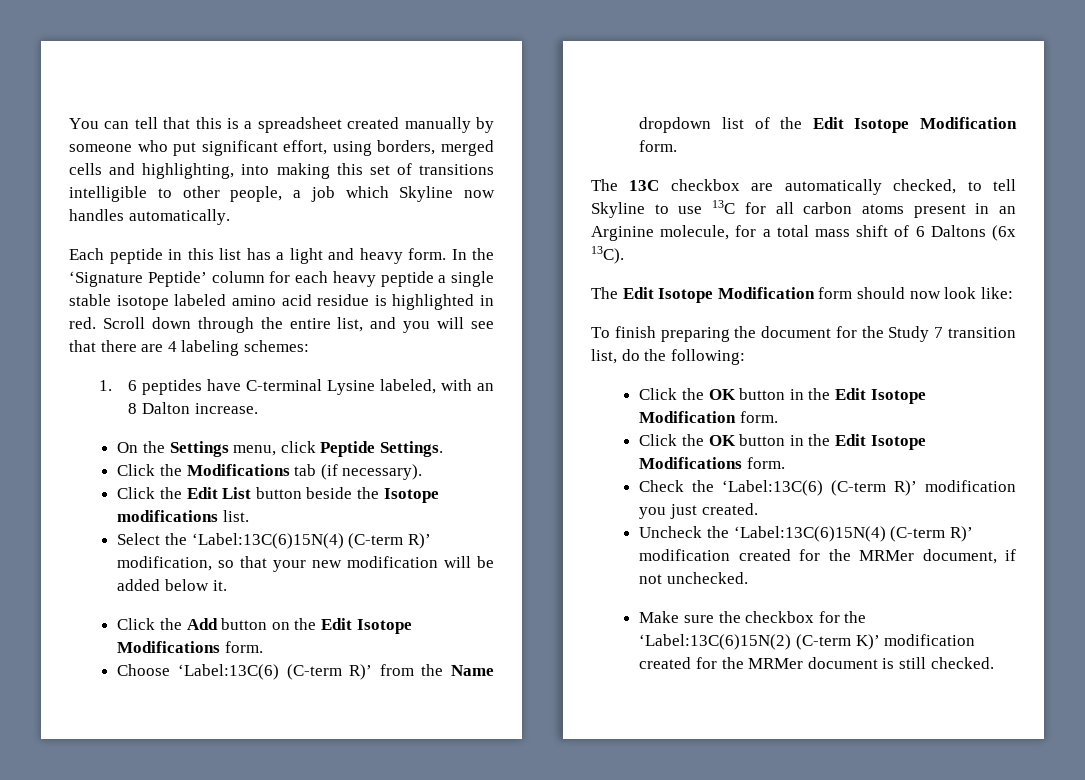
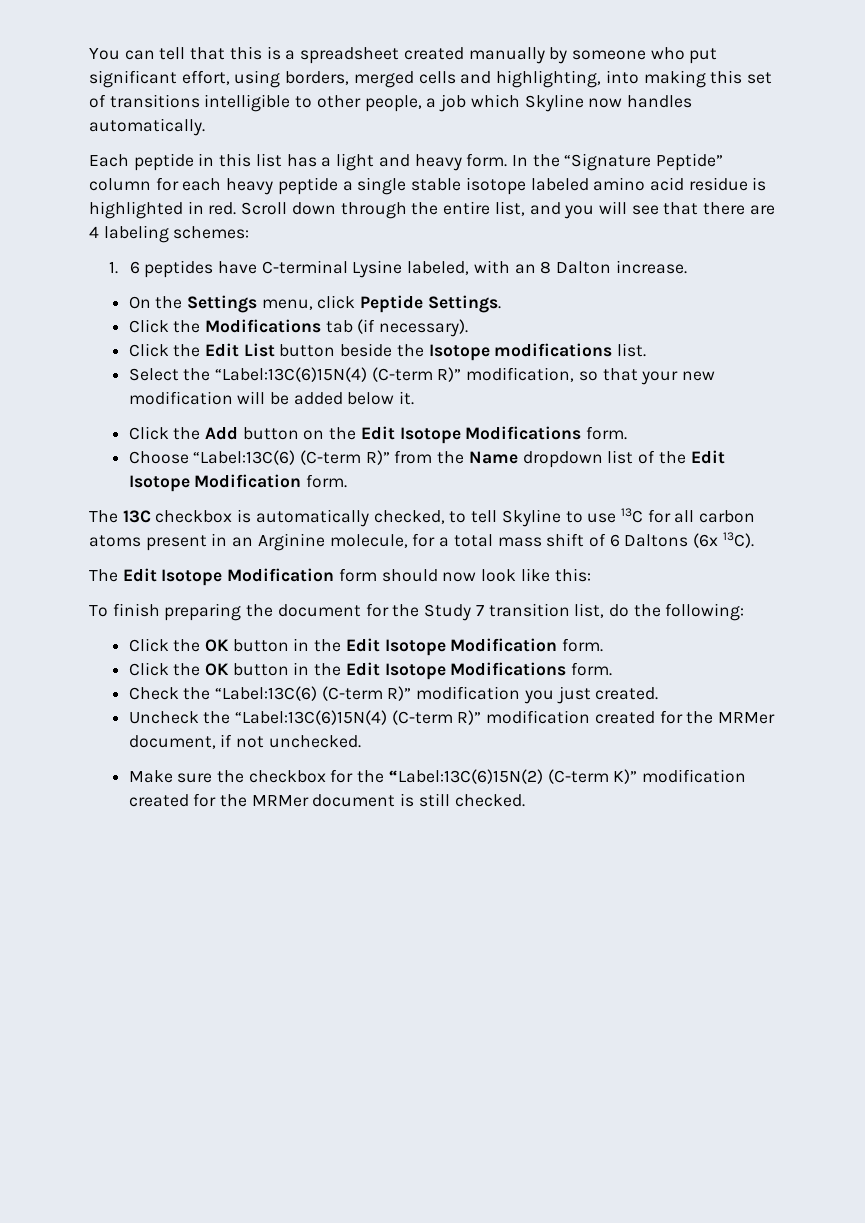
- In the ‘Signature Peptide’ column for each heavy peptide a single stable isotope labeled amino acid residue is highlighted in red.
+ In the “Signature Peptide” column for each heavy peptide a single stable isotope labeled amino acid residue is highlighted in red.
- Select the ‘Label:13C(6)15N(4) (C-term R)’ modification, so that your new modification will be added below it.
+ Select the “Label:13C(6)15N(4) (C-term R)” modification, so that your new modification will be added below it.
- Choose ‘Label:13C(6) (C-term R)’ from the Name dropdown list of the Edit Isotope Modification form.
+ Choose “Label:13C(6) (C-term R)” from the Name dropdown list of the Edit Isotope Modification form.
- The 13C checkbox are automatically checked, to tell Skyline to use 13C for all carbon atoms present in an Arginine molecule, for a total mass shift of 6 Daltons (6x 13C).
+ The 13C checkbox is automatically checked, to tell Skyline to use 13C for all carbon atoms present in an Arginine molecule, for a total mass shift of 6 Daltons (6x 13C).
- The Edit Isotope Modification form should now look like:
+ The Edit Isotope Modification form should now look like this:
- Check the ‘Label:13C(6) (C-term R)’ modification you just created.
+ Check the “Label:13C(6) (C-term R)” modification you just created.
- Uncheck the ‘Label:13C(6)15N(4) (C-term R)’ modification created for the MRMer document, if not unchecked.
+ Uncheck the “Label:13C(6)15N(4) (C-term R)” modification created for the MRMer document, if not unchecked.
- Make sure the checkbox for the ‘Label:13C(6)15N(2) (C-term K)’ modification created for the MRMer document is still checked.
+ Make sure the checkbox for the “Label:13C(6)15N(2) (C-term K)” modification created for the MRMer document is still checked.

